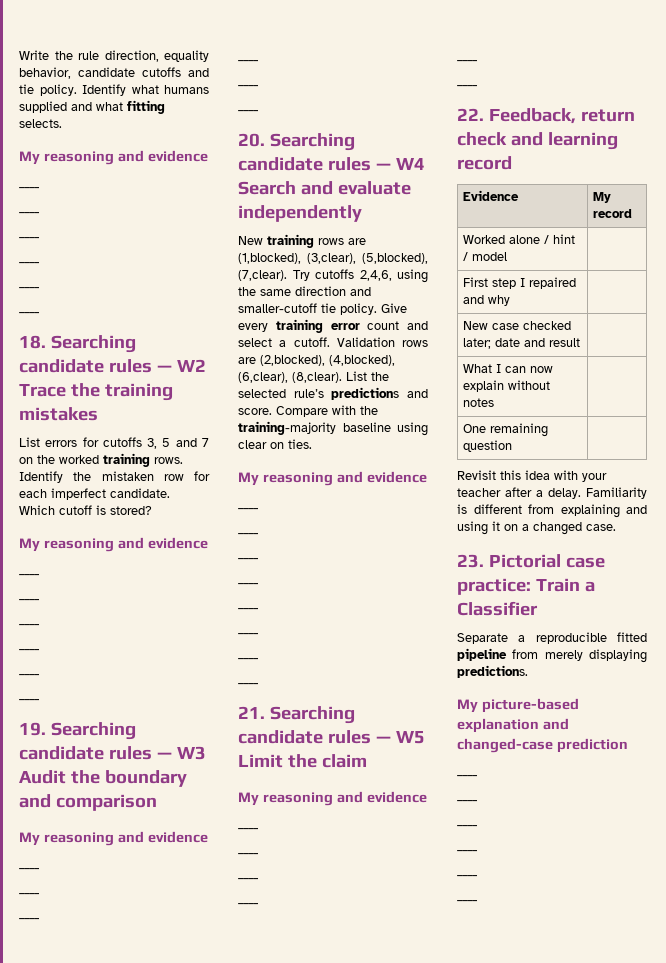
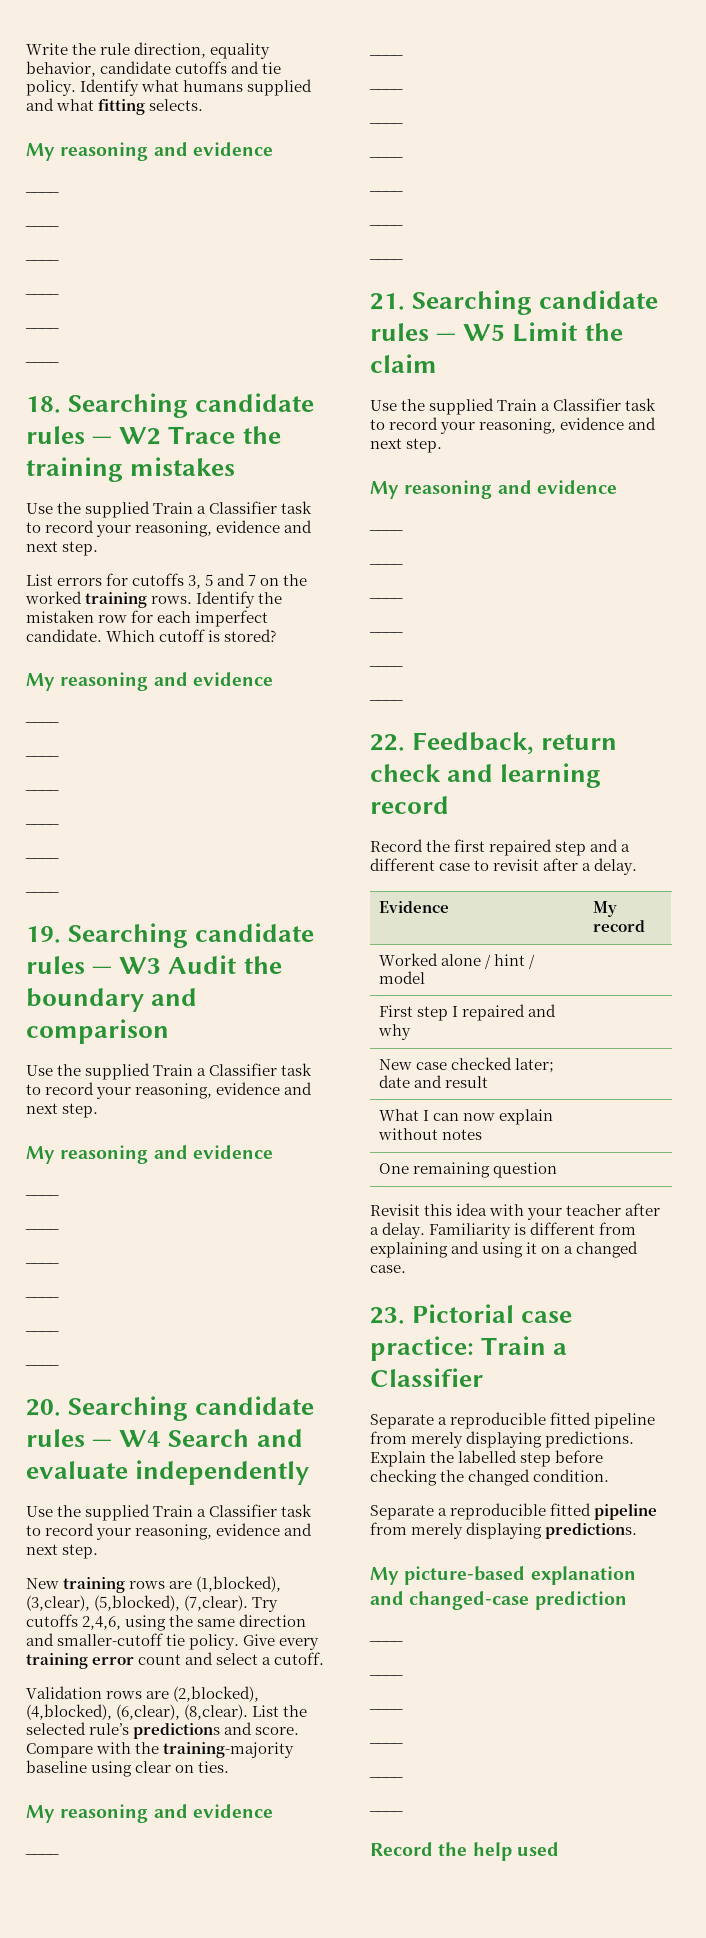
  18. Searching candidate rules — W2 Trace the training mistakes
+ Use the supplied Train a Classifier task to record your reasoning, evidence and next step.
  19. Searching candidate rules — W3 Audit the boundary and comparison
+ Use the supplied Train a Classifier task to record your reasoning, evidence and next step.
  20. Searching candidate rules — W4 Search and evaluate independently
+ Use the supplied Train a Classifier task to record your reasoning, evidence and next step.
- Give every training error count and select a cutoff. Validation rows are (2,blocked), (4,blocked), (6,clear), (8,clear).
+ Give every training error count and select a cutoff.
+ Validation rows are (2,blocked), (4,blocked), (6,clear), (8,clear).
  21. Searching candidate rules — W5 Limit the claim
+ Use the supplied Train a Classifier task to record your reasoning, evidence and next step.
+ Record the first repaired step and a different case to revisit after a delay.
+ Separate a reproducible fitted pipeline from merely displaying predictions. Explain the labelled step before checking the changed condition.
+ Record the help used

